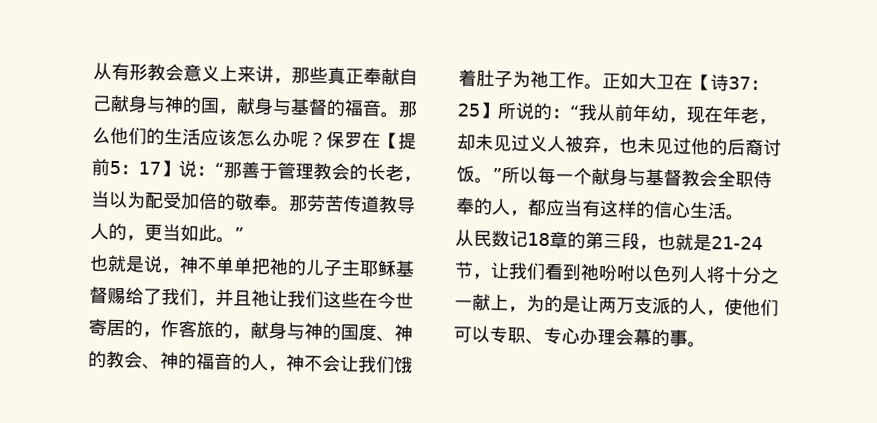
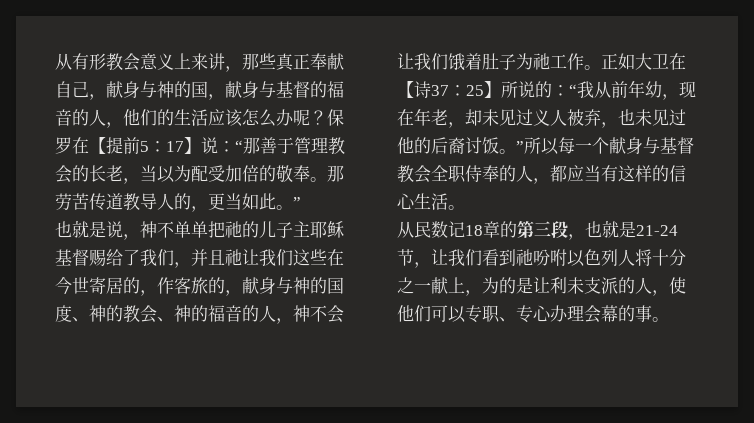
- 从有形教会意义上来讲，那些真正奉献自己献身与神的国，献身与基督的福音。那么他们的生活应该怎么办呢？
+ 从有形教会意义上来讲，那些真正奉献自己，献身与神的国，献身与基督的福音的人，他们的生活应该怎么办呢？
- 从民数记18章的第三段，也就是21-24节，让我们看到祂吩咐以色列人将十分之一献上，为的是让两万支派的人，使他们可以专职、专心办理会幕的事。
+ 从民数记18章的第三段，也就是21-24节，让我们看到祂吩咐以色列人将十分之一献上，为的是让利未支派的人，使他们可以专职、专心办理会幕的事。

